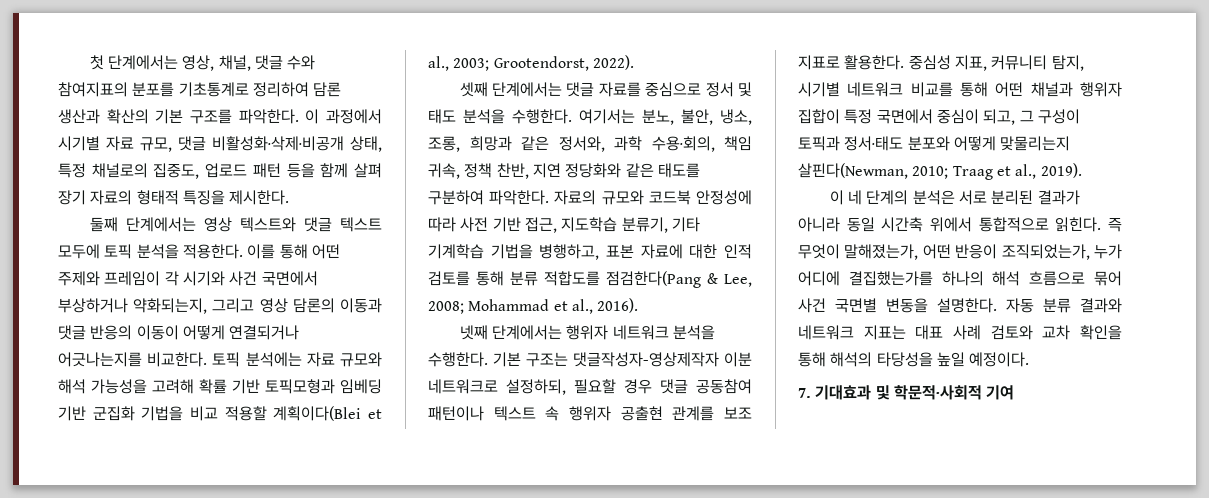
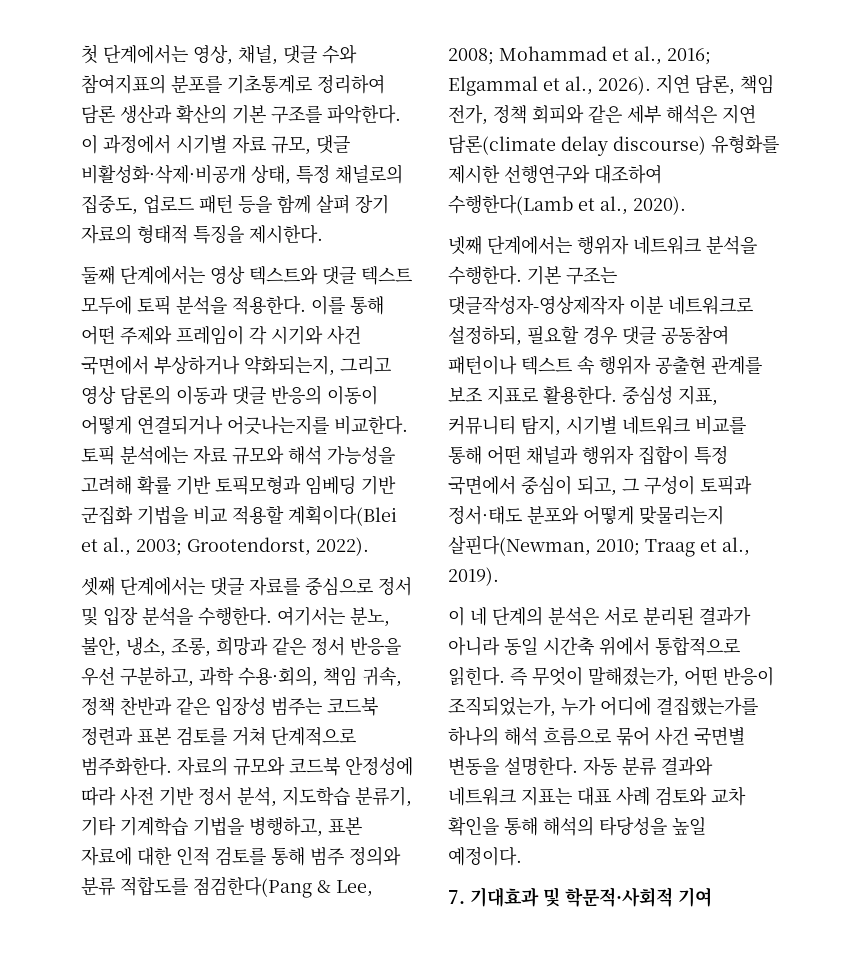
- 셋째 단계에서는 댓글 자료를 중심으로 정서 및 태도 분석을 수행한다.
+ 셋째 단계에서는 댓글 자료를 중심으로 정서 및 입장 분석을 수행한다.
- 여기서는 분노, 불안, 냉소, 조롱, 희망과 같은 정서와, 과학 수용·회의, 책임 귀속, 정책 찬반, 지연 정당화와 같은 태도를 구분하여 파악한다.
+ 여기서는 분노, 불안, 냉소, 조롱, 희망과 같은 정서 반응을 우선 구분하고, 과학 수용·회의, 책임 귀속, 정책 찬반과 같은 입장성 범주는 코드북 정련과 표본 검토를 거쳐 단계적으로 범주화한다.
- 자료의 규모와 코드북 안정성에 따라 사전 기반 접근, 지도학습 분류기, 기타 기계학습 기법을 병행하고, 표본 자료에 대한 인적 검토를 통해 분류 적합도를 점검한다(Pang & Lee, 2008; Mohammad et al., 2016).
+ 자료의 규모와 코드북 안정성에 따라 사전 기반 정서 분석, 지도학습 분류기, 기타 기계학습 기법을 병행하고, 표본 자료에 대한 인적 검토를 통해 범주 정의와 분류 적합도를 점검한다(Pang & Lee, 2008; Mohammad et al., 2016; Elgammal et al., 2026). 지연 담론, 책임 전가, 정책 회피와 같은 세부 해석은 지연 담론(climate delay discourse) 유형화를 제시한 선행연구와 대조하여 수행한다(Lamb et al., 2020).

